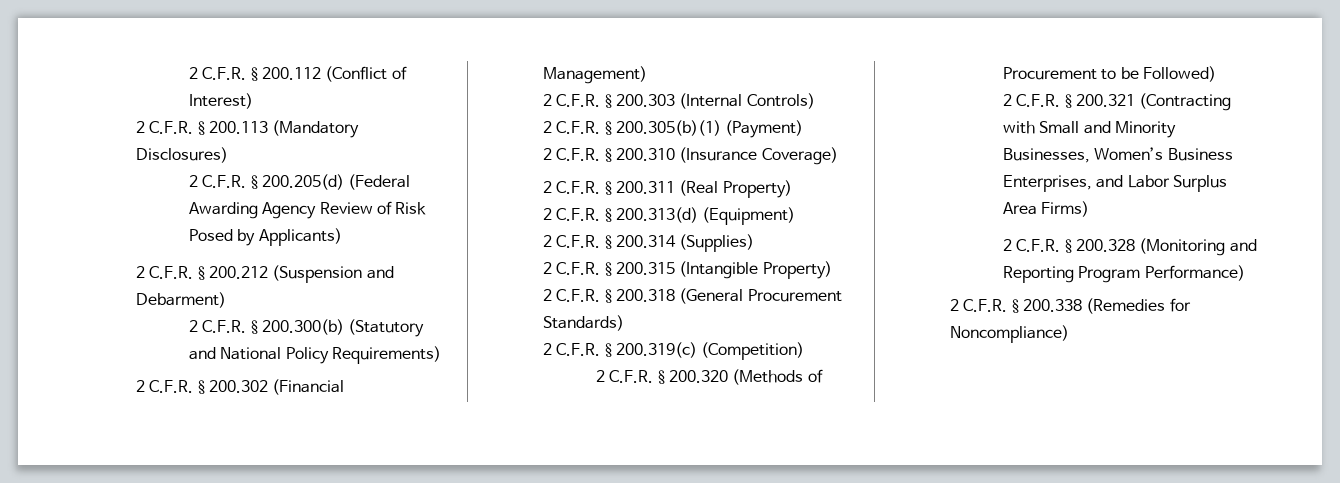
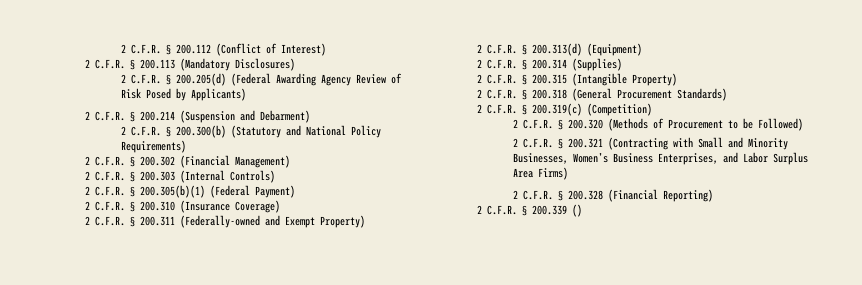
- 2 C.F.R. § 200.212 (Suspension and Debarment)
+ 2 C.F.R. § 200.214 (Suspension and Debarment)
- 2 C.F.R. § 200.305(b)(1) (Payment)
+ 2 C.F.R. § 200.305(b)(1) (Federal Payment)
- 2 C.F.R. § 200.311 (Real Property)
+ 2 C.F.R. § 200.311 (Federally-owned and Exempt Property)
- 2 C.F.R. § 200.328 (Monitoring and Reporting Program Performance)
- 2 C.F.R. § 200.338 (Remedies for Noncompliance)
+ 2 C.F.R. § 200.328 (Financial Reporting)
+ 2 C.F.R. § 200.339 ()

